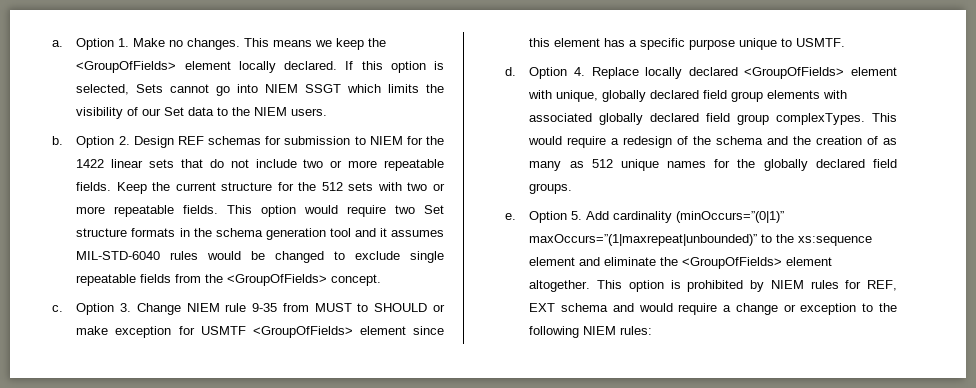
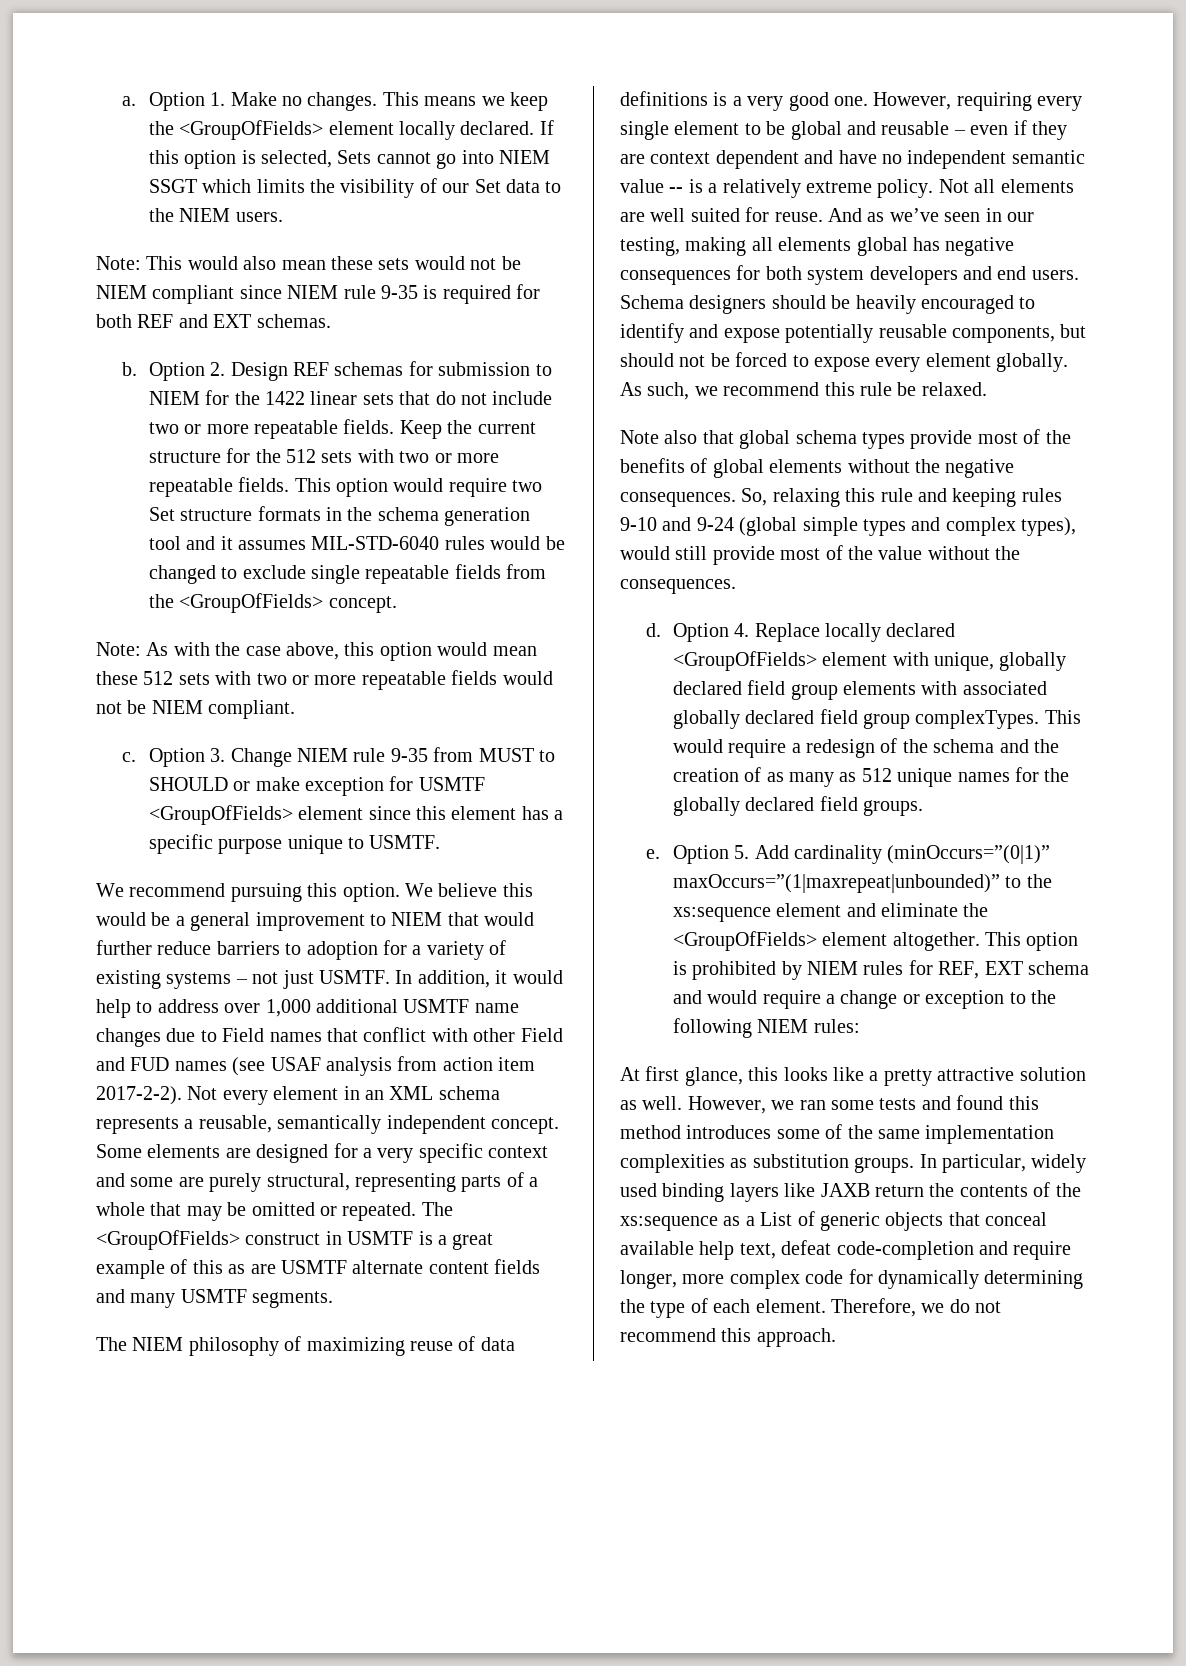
+ Note: This would also mean these sets would not be NIEM compliant since NIEM rule 9-35 is required for both REF and EXT schemas.
+ Note: As with the case above, this option would mean these 512 sets with two or more repeatable fields would not be NIEM compliant.
+ We recommend pursuing this option. We believe this would be a general improvement to NIEM that would further reduce barriers to adoption for a variety of existing systems – not just USMTF. In addition, it would help to address over 1,000 additional USMTF name changes due to Field names that conflict with other Field and FUD names (see USAF analysis from action item 2017-2-2). Not every element in an XML schema represents a reusable, semantically independent concept. Some elements are designed for a very specific context and some are purely structural, representing parts of a whole that may be omitted or repeated. The <GroupOfFields> construct in USMTF is a great example of this as are USMTF alternate content fields and many USMTF segments.
+ The NIEM philosophy of maximizing reuse of data definitions is a very good one. However, requiring every single element to be global and reusable – even if they are context dependent and have no independent semantic value -- is a relatively extreme policy. Not all elements are well suited for reuse. And as we’ve seen in our testing, making all elements global has negative consequences for both system developers and end users. Schema designers should be heavily encouraged to identify and expose potentially reusable components, but should not be forced to expose every element globally. As such, we recommend this rule be relaxed.
+ Note also that global schema types provide most of the benefits of global elements without the negative consequences. So, relaxing this rule and keeping rules 9-10 and 9-24 (global simple types and complex types), would still provide most of the value without the consequences.
+ At first glance, this looks like a pretty attractive solution as well. However, we ran some tests and found this method introduces some of the same implementation complexities as substitution groups. In particular, widely used binding layers like JAXB return the contents of the xs:sequence as a List of generic objects that conceal available help text, defeat code-completion and require longer, more complex code for dynamically determining the type of each element. Therefore, we do not recommend this approach.

